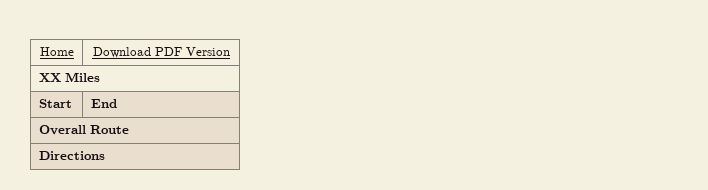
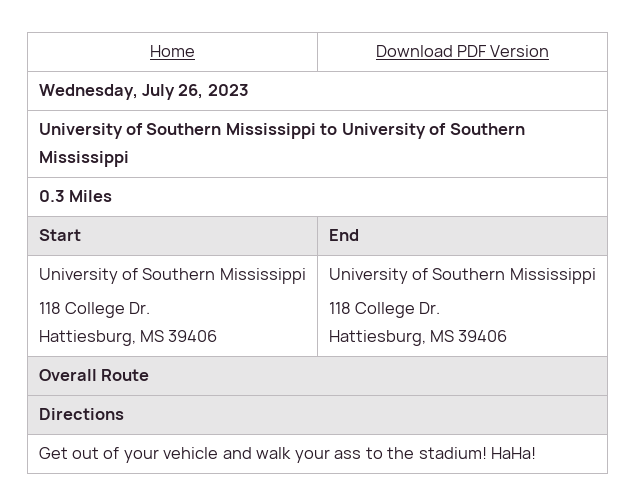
- XX Miles
+ Wednesday, July 26, 2023
+ University of Southern Mississippi to University of Southern Mississippi
+ 0.3 Miles
  Start | End
+ University of Southern Mississippi
+ 118 College Dr.
+ Hattiesburg, MS 39406 | University of Southern Mississippi
+ 118 College Dr.
+ Hattiesburg, MS 39406
  Overall Route
  Directions
+ Get out of your vehicle and walk your ass to the stadium! HaHa!

